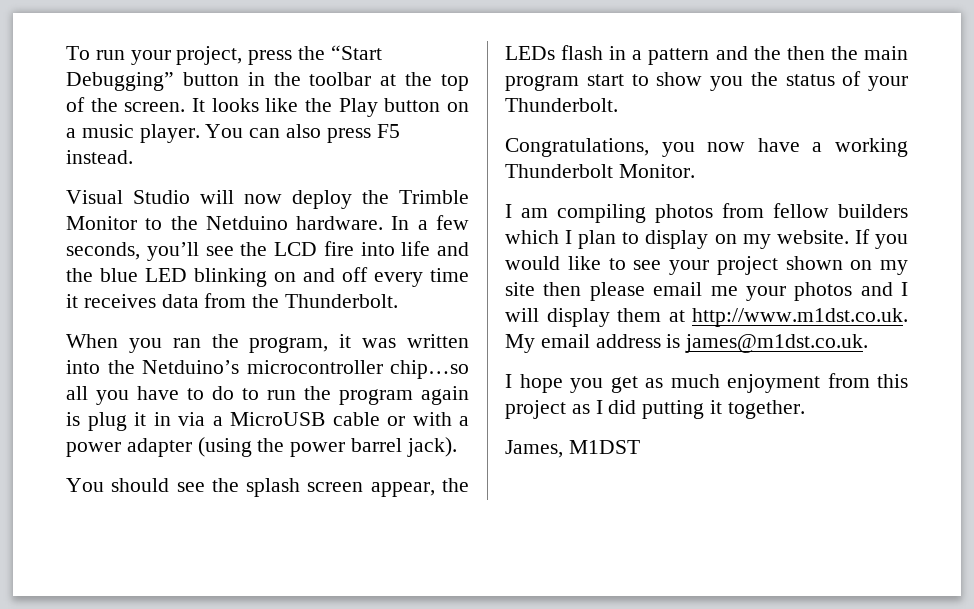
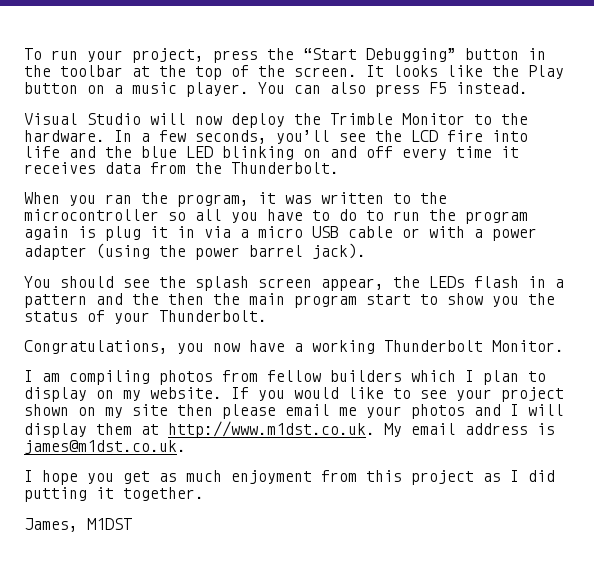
- Visual Studio will now deploy the Trimble Monitor to the Netduino hardware.
+ Visual Studio will now deploy the Trimble Monitor to the hardware.
- When you ran the program, it was written into the Netduino’s microcontroller chip…so all you have to do to run the program again is plug it in via a MicroUSB cable or with a power adapter (using the power barrel jack).
+ When you ran the program, it was written to the microcontroller so all you have to do to run the program again is plug it in via a micro USB cable or with a power adapter (using the power barrel jack).

